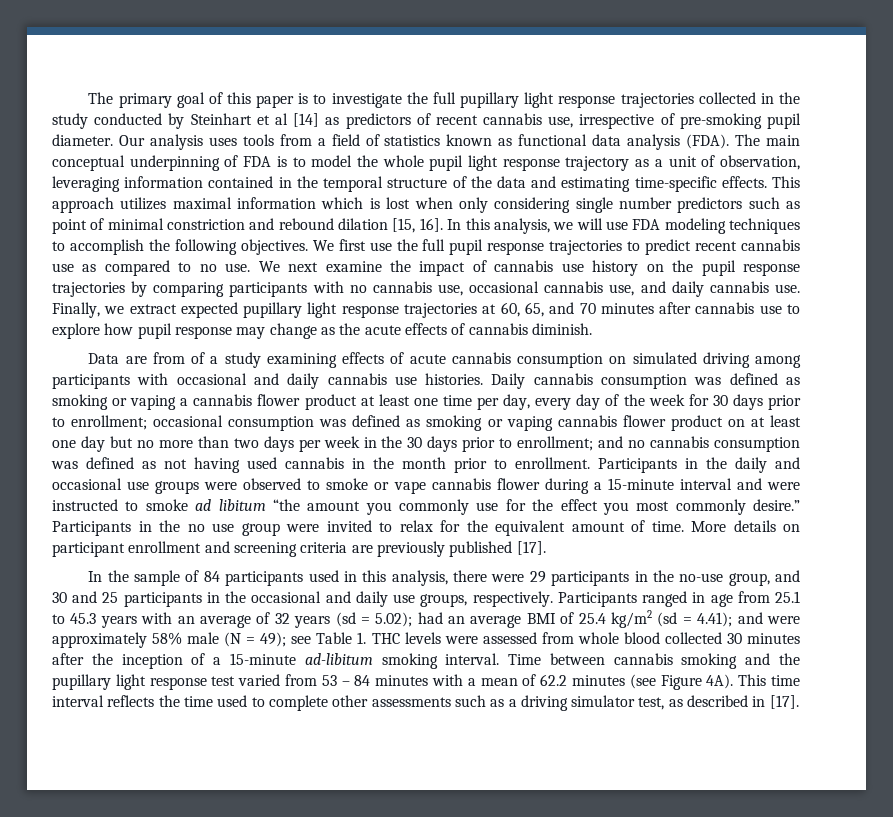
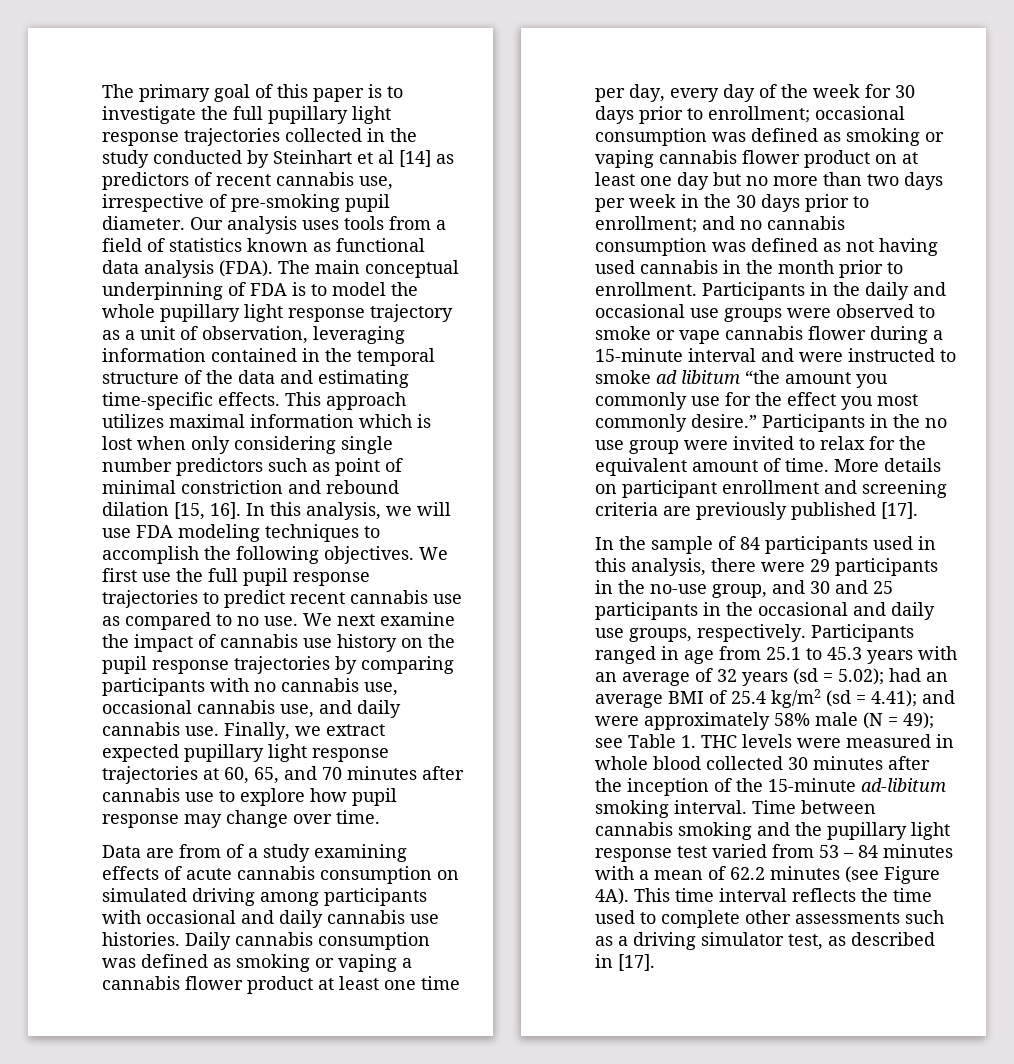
- The main conceptual underpinning of FDA is to model the whole pupil light response trajectory as a unit of observation, leveraging information contained in the temporal structure of the data and estimating time-specific effects.
+ The main conceptual underpinning of FDA is to model the whole pupillary light response trajectory as a unit of observation, leveraging information contained in the temporal structure of the data and estimating time-specific effects.
- Finally, we extract expected pupillary light response trajectories at 60, 65, and 70 minutes after cannabis use to explore how pupil response may change as the acute effects of cannabis diminish.
+ Finally, we extract expected pupillary light response trajectories at 60, 65, and 70 minutes after cannabis use to explore how pupil response may change over time.
- Participants ranged in age from 25.1 to 45.3 years with an average of 32 years (sd = 5.02); had an average BMI of 25.4 kg/m2 (sd = 4.41); and were approximately 58% male (N = 49); see Table 1. THC levels were assessed from whole blood collected 30 minutes after the inception of a 15-minute ad-libitum smoking interval.
+ Participants ranged in age from 25.1 to 45.3 years with an average of 32 years (sd = 5.02); had an average BMI of 25.4 kg/m2 (sd = 4.41); and were approximately 58% male (N = 49); see Table 1. THC levels were measured in whole blood collected 30 minutes after the inception of the 15-minute ad-libitum smoking interval.

